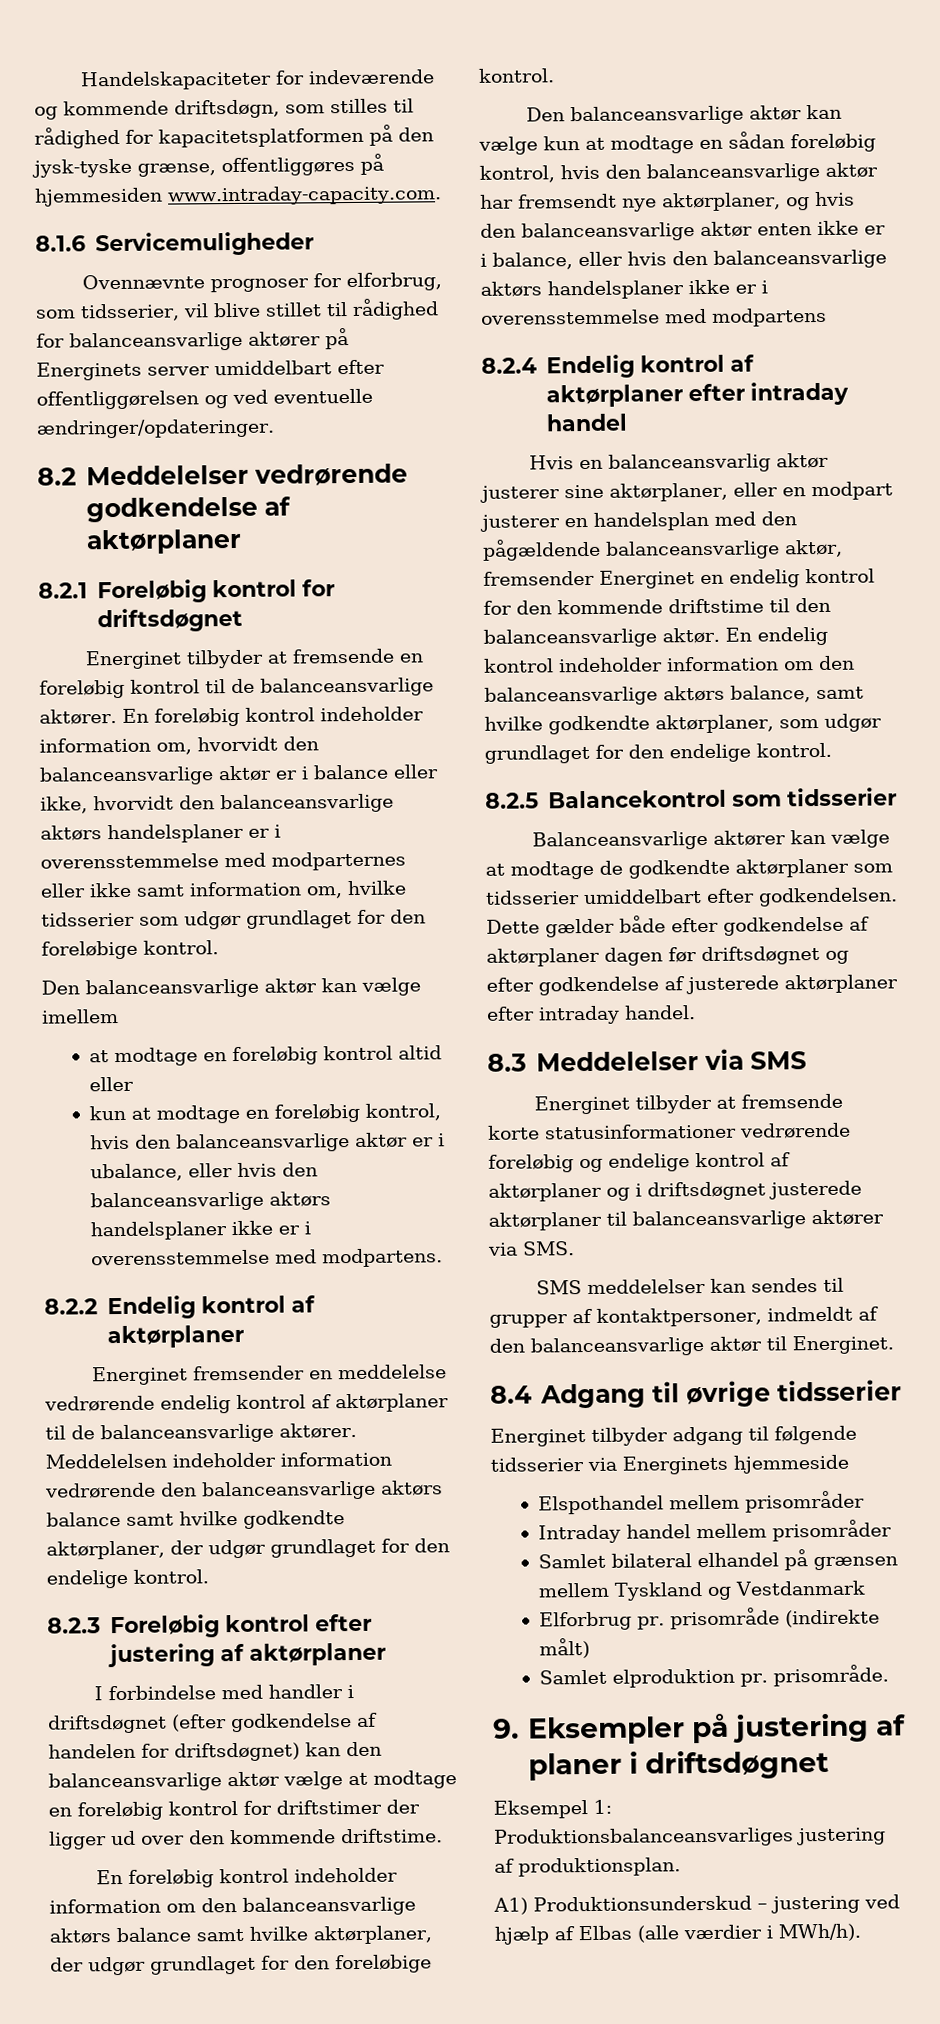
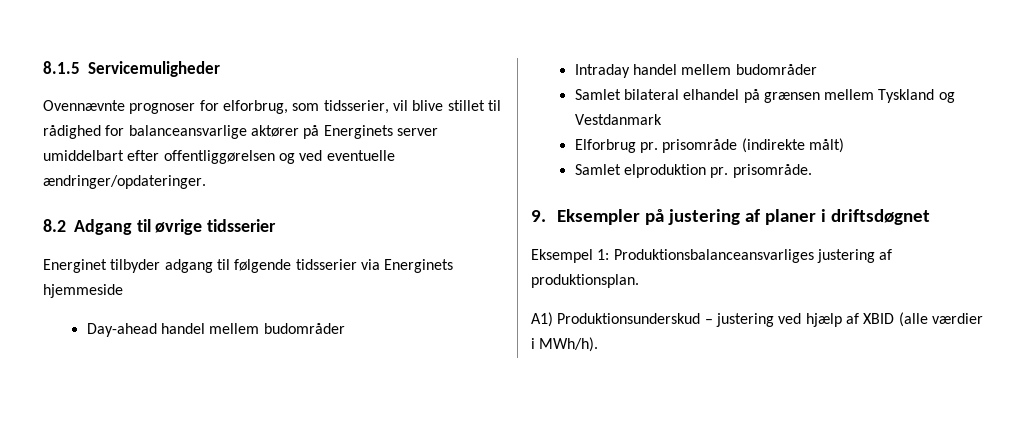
- Handelskapaciteter for indeværende og kommende driftsdøgn, som stilles til rådighed for kapacitetsplatformen på den jysk-tyske grænse, offentliggøres på hjemmesiden www.intraday-capacity.com.
- 8.1.6 Servicemuligheder
+ 8.1.5 Servicemuligheder
- 8.2 Meddelelser vedrørende godkendelse af aktørplaner
- 8.2.1 Foreløbig kontrol for driftsdøgnet
- Energinet tilbyder at fremsende en foreløbig kontrol til de balanceansvarlige aktører. En foreløbig kontrol indeholder information om, hvorvidt den balanceansvarlige aktør er i balance eller ikke, hvorvidt den balanceansvarlige aktørs handelsplaner er i overensstemmelse med modparternes eller ikke samt information om, hvilke tidsserier som udgør grundlaget for den foreløbige kontrol.
- Den balanceansvarlige aktør kan vælge imellem
- at modtage en foreløbig kontrol altid eller
- kun at modtage en foreløbig kontrol, hvis den balanceansvarlige aktør er i ubalance, eller hvis den balanceansvarlige aktørs handelsplaner ikke er i overensstemmelse med modpartens.
- 8.2.2 Endelig kontrol af aktørplaner
- Energinet fremsender en meddelelse vedrørende endelig kontrol af aktørplaner til de balanceansvarlige aktører. Meddelelsen indeholder information vedrørende den balanceansvarlige aktørs balance samt hvilke godkendte aktørplaner, der udgør grundlaget for den endelige kontrol.
- 8.2.3 Foreløbig kontrol efter justering af aktørplaner
- I forbindelse med handler i driftsdøgnet (efter godkendelse af handelen for driftsdøgnet) kan den balanceansvarlige aktør vælge at modtage en foreløbig kontrol for driftstimer der ligger ud over den kommende driftstime.
- En foreløbig kontrol indeholder information om den balanceansvarlige aktørs balance samt hvilke aktørplaner, der udgør grundlaget for den foreløbige kontrol.
- Den balanceansvarlige aktør kan vælge kun at modtage en sådan foreløbig kontrol, hvis den balanceansvarlige aktør har fremsendt nye aktørplaner, og hvis den balanceansvarlige aktør enten ikke er i balance, eller hvis den balanceansvarlige aktørs handelsplaner ikke er i overensstemmelse med modpartens
- 8.2.4 Endelig kontrol af aktørplaner efter intraday handel
- Hvis en balanceansvarlig aktør justerer sine aktørplaner, eller en modpart justerer en handelsplan med den pågældende balanceansvarlige aktør, fremsender Energinet en endelig kontrol for den kommende driftstime til den balanceansvarlige aktør. En endelig kontrol indeholder information om den balanceansvarlige aktørs balance, samt hvilke godkendte aktørplaner, som udgør grundlaget for den endelige kontrol.
- 8.2.5 Balancekontrol som tidsserier
- Balanceansvarlige aktører kan vælge at modtage de godkendte aktørplaner som tidsserier umiddelbart efter godkendelsen. Dette gælder både efter godkendelse af aktørplaner dagen før driftsdøgnet og efter godkendelse af justerede aktørplaner efter intraday handel.
- 8.3 Meddelelser via SMS
- Energinet tilbyder at fremsende korte statusinformationer vedrørende foreløbig og endelige kontrol af aktørplaner og i driftsdøgnet justerede aktørplaner til balanceansvarlige aktører via SMS.
- SMS meddelelser kan sendes til grupper af kontaktpersoner, indmeldt af den balanceansvarlige aktør til Energinet.
- 8.4 Adgang til øvrige tidsserier
+ 8.2 Adgang til øvrige tidsserier
- Elspothandel mellem prisområder
+ Day-ahead handel mellem budområder
- Intraday handel mellem prisområder
+ Intraday handel mellem budområder
- A1) Produktionsunderskud – justering ved hjælp af Elbas (alle værdier i MWh/h).
+ A1) Produktionsunderskud – justering ved hjælp af XBID (alle værdier i MWh/h).

